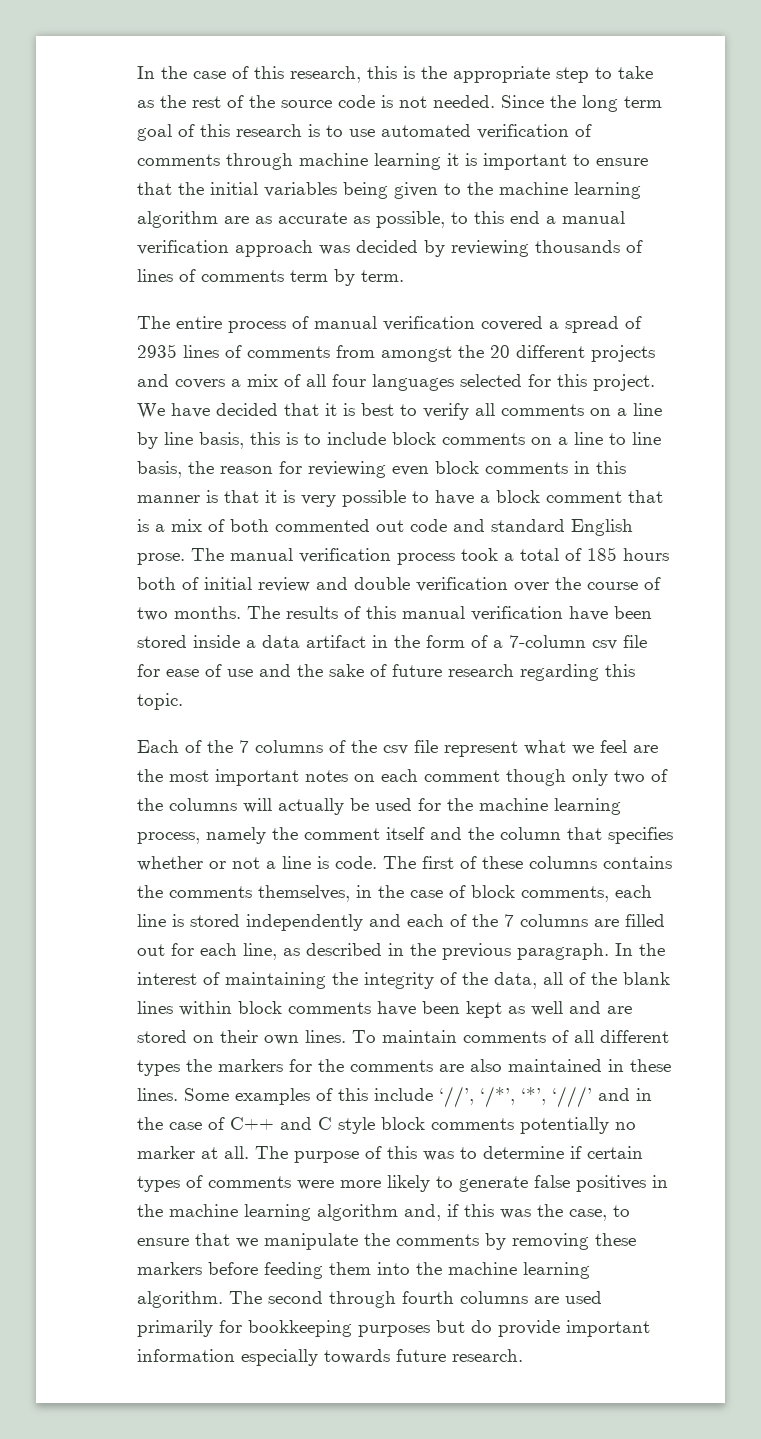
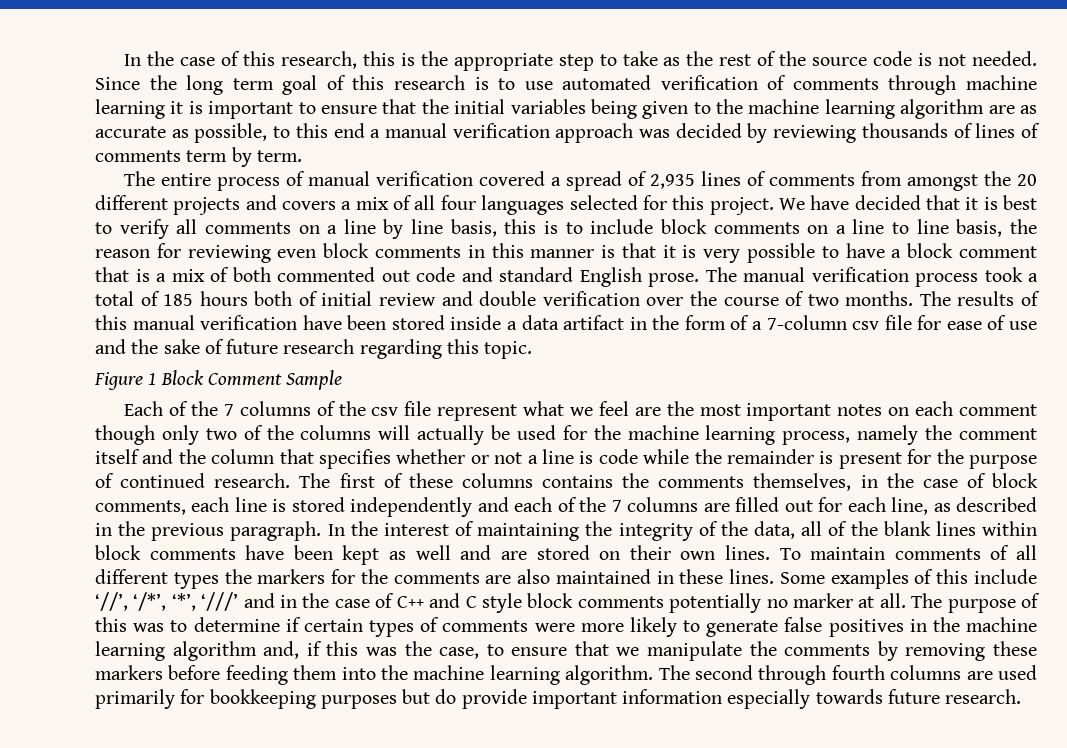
- The entire process of manual verification covered a spread of 2935 lines of comments from amongst the 20 different projects and covers a mix of all four languages selected for this project.
+ The entire process of manual verification covered a spread of 2,935 lines of comments from amongst the 20 different projects and covers a mix of all four languages selected for this project.
+ Figure 1 Block Comment Sample
- Each of the 7 columns of the csv file represent what we feel are the most important notes on each comment though only two of the columns will actually be used for the machine learning process, namely the comment itself and the column that specifies whether or not a line is code.
+ Each of the 7 columns of the csv file represent what we feel are the most important notes on each comment though only two of the columns will actually be used for the machine learning process, namely the comment itself and the column that specifies whether or not a line is code while the remainder is present for the purpose of continued research.

